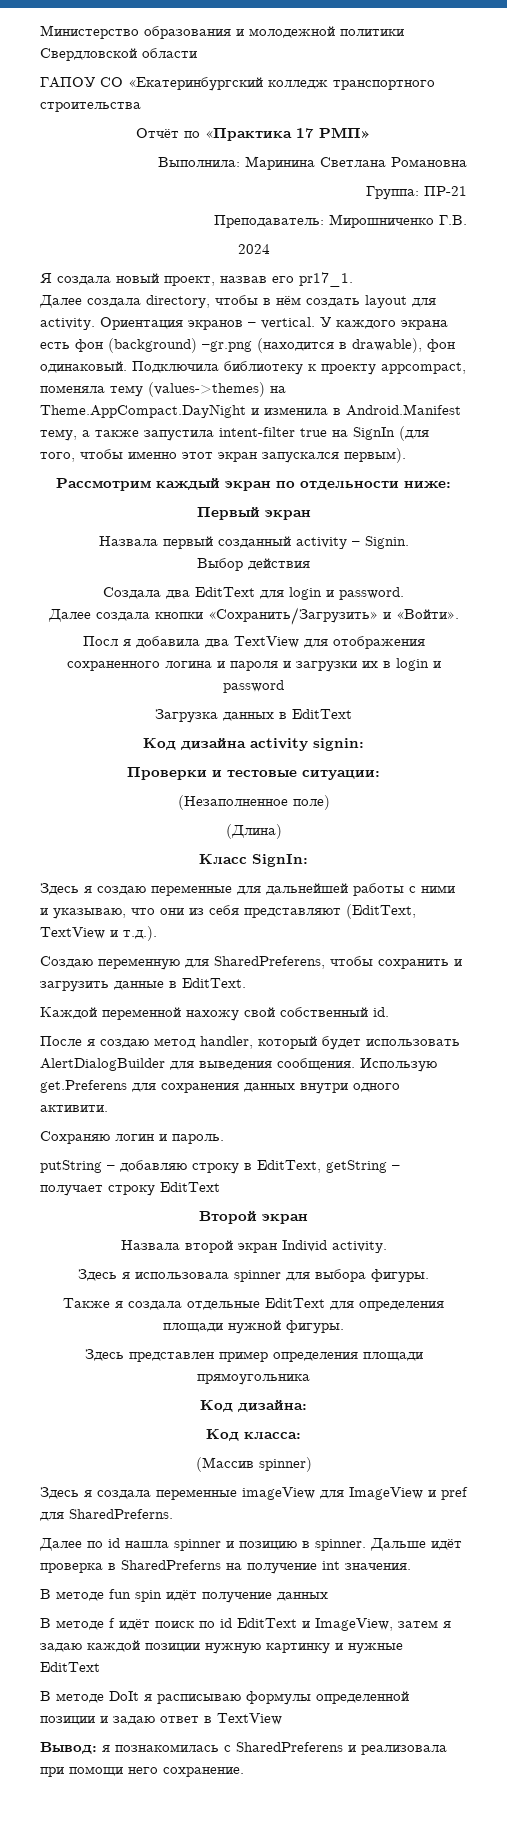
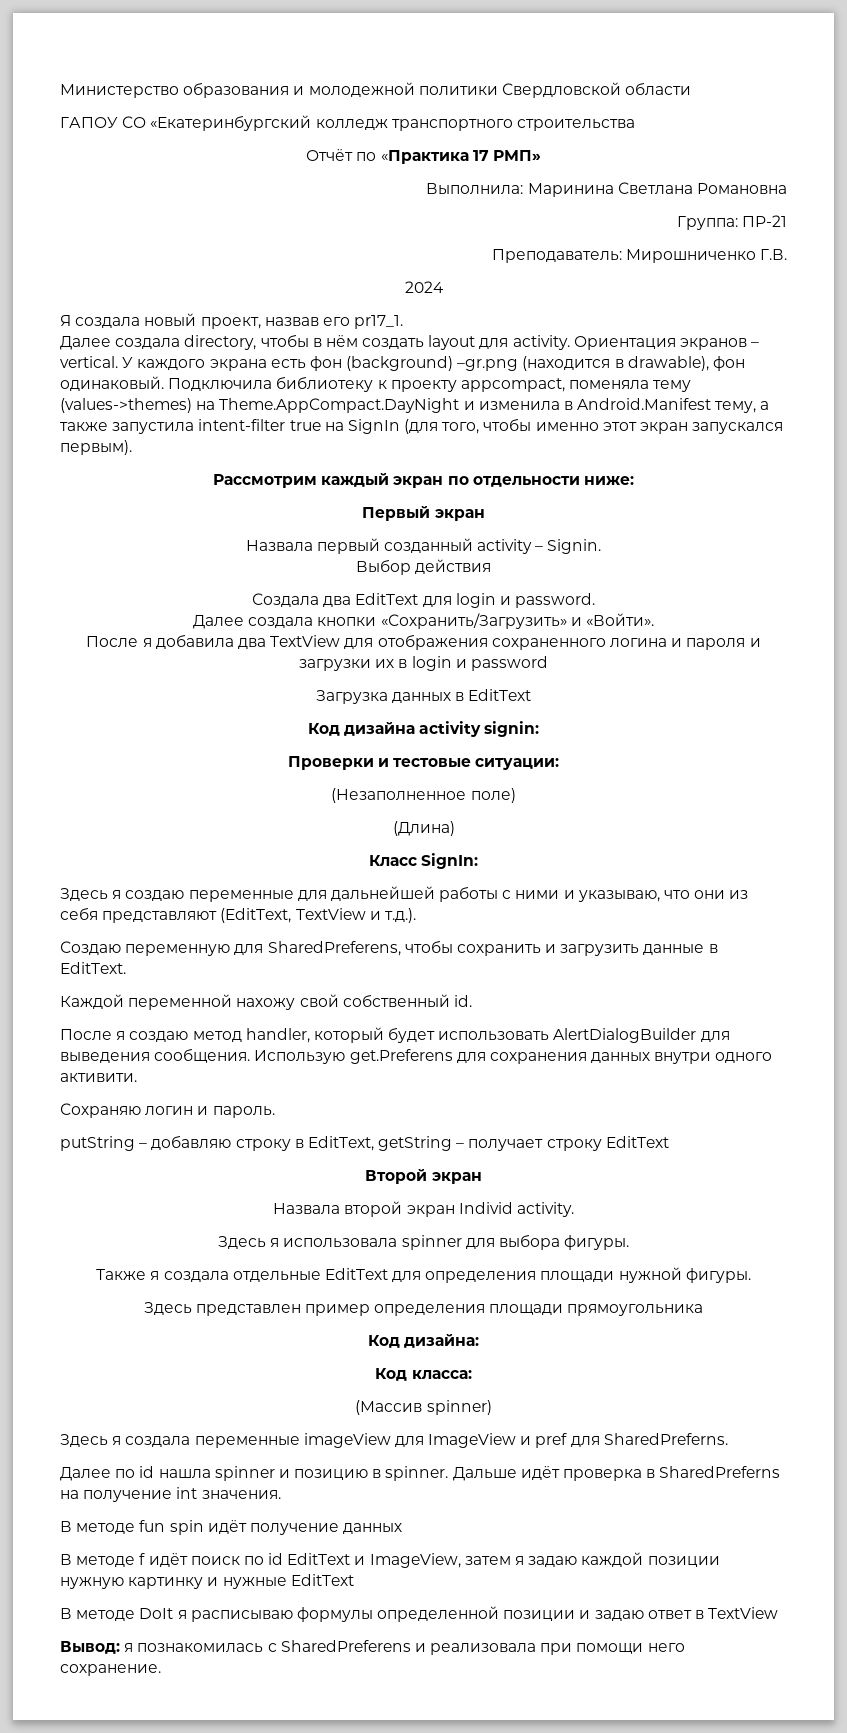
- Посл я добавила два TextView для отображения сохраненного логина и пароля и загрузки их в login и password
+ После я добавила два TextView для отображения сохраненного логина и пароля и загрузки их в login и password

